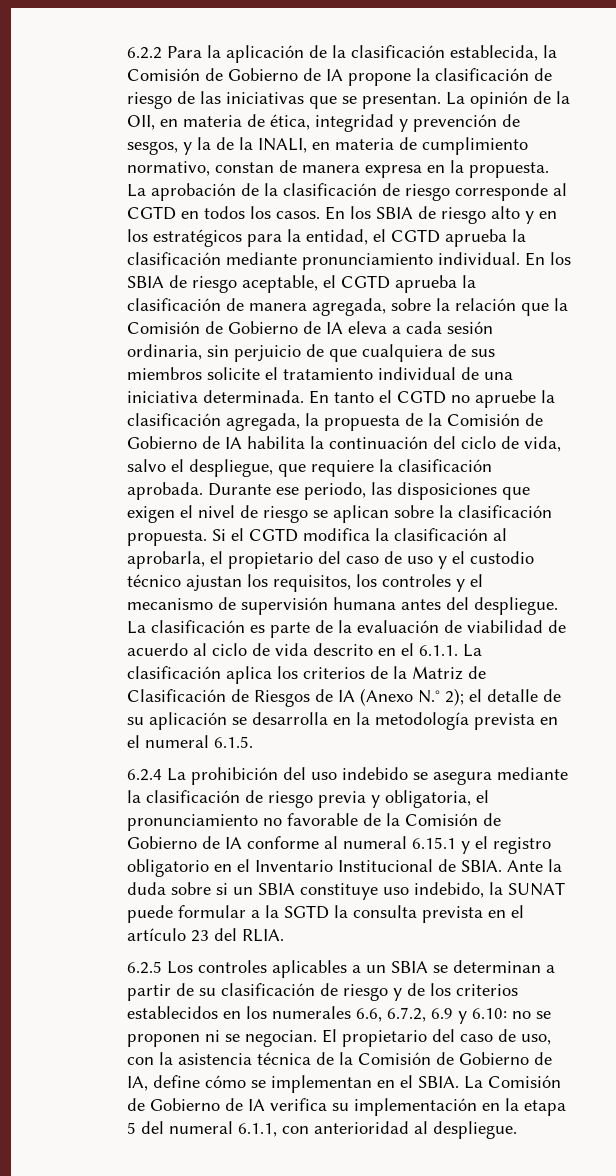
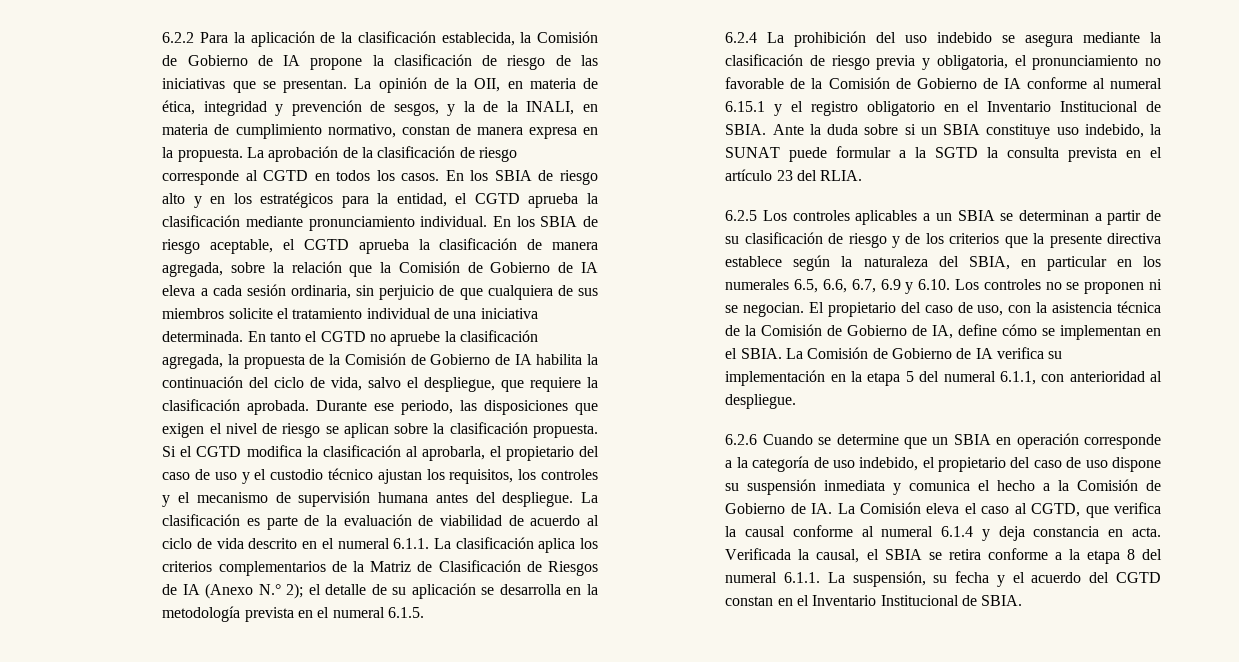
- La clasificación es parte de la evaluación de viabilidad de acuerdo al ciclo de vida descrito en el 6.1.1. La clasificación aplica los criterios de la Matriz de Clasificación de Riesgos de IA (Anexo N.° 2); el detalle de su aplicación se desarrolla en la metodología prevista en el numeral 6.1.5.
+ La clasificación es parte de la evaluación de viabilidad de acuerdo al ciclo de vida descrito en el numeral 6.1.1. La clasificación aplica los criterios complementarios de la Matriz de Clasificación de Riesgos de IA (Anexo N.° 2); el detalle de su aplicación se desarrolla en la metodología prevista en el numeral 6.1.5.
- 6.2.5 Los controles aplicables a un SBIA se determinan a partir de su clasificación de riesgo y de los criterios establecidos en los numerales 6.6, 6.7.2, 6.9 y 6.10: no se proponen ni se negocian.
+ 6.2.5 Los controles aplicables a un SBIA se determinan a partir de su clasificación de riesgo y de los criterios que la presente directiva establece según la naturaleza del SBIA, en particular en los numerales 6.5, 6.6, 6.7, 6.9 y 6.10. Los controles no se proponen ni se negocian.
+ 6.2.6 Cuando se determine que un SBIA en operación corresponde a la categoría de uso indebido, el propietario del caso de uso dispone su suspensión inmediata y comunica el hecho a la Comisión de Gobierno de IA. La Comisión eleva el caso al CGTD, que verifica la causal conforme al numeral 6.1.4 y deja constancia en acta. Verificada la causal, el SBIA se retira conforme a la etapa 8 del numeral 6.1.1. La suspensión, su fecha y el acuerdo del CGTD constan en el Inventario Institucional de SBIA.

